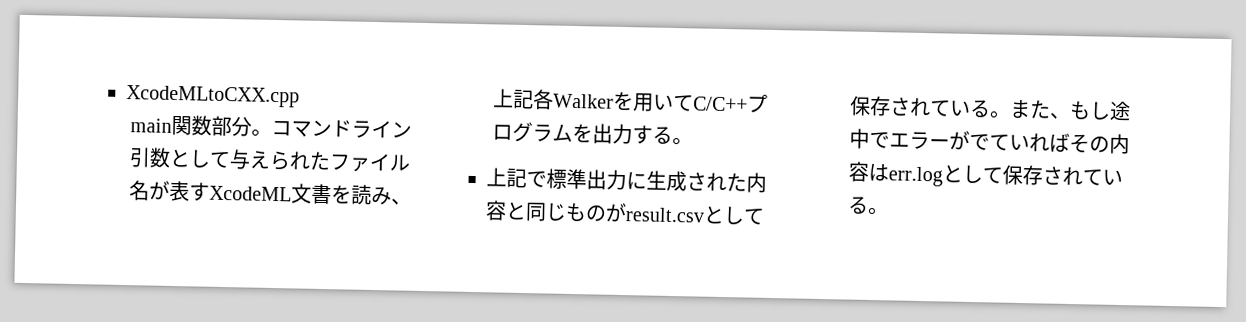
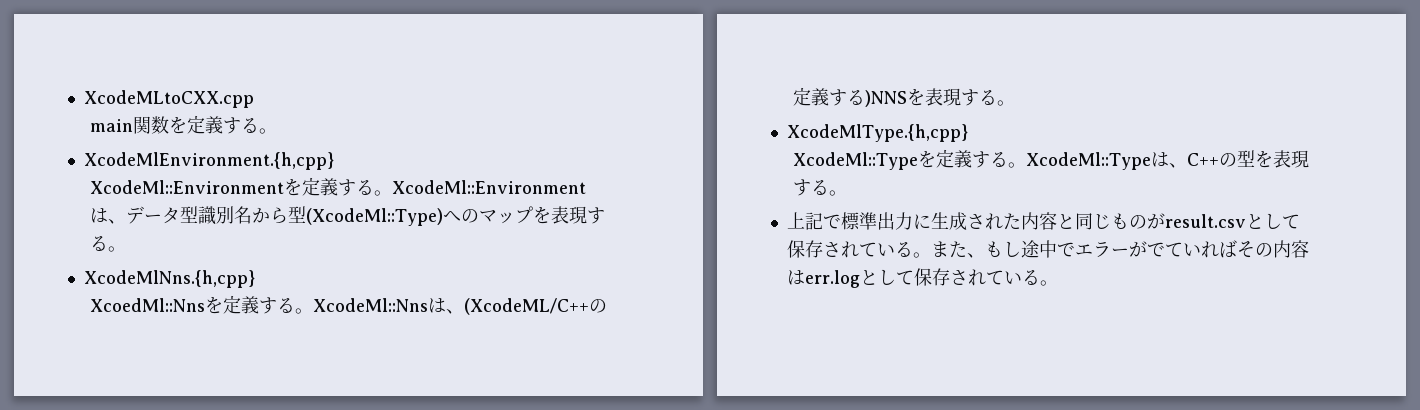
- main関数部分。コマンドライン引数として与えられたファイル名が表すXcodeML文書を読み、上記各Walkerを用いてC/C++プログラムを出力する。
+ main関数を定義する。
+ XcodeMlEnvironment.{h,cpp}
+ XcodeMl::Environmentを定義する。XcodeMl::Environmentは、データ型識別名から型(XcodeMl::Type)へのマップを表現する。
+ XcodeMlNns.{h,cpp}
+ XcoedMl::Nnsを定義する。XcodeMl::Nnsは、(XcodeML/C++の定義する)NNSを表現する。
+ XcodeMlType.{h,cpp}
+ XcodeMl::Typeを定義する。XcodeMl::Typeは、C++の型を表現する。

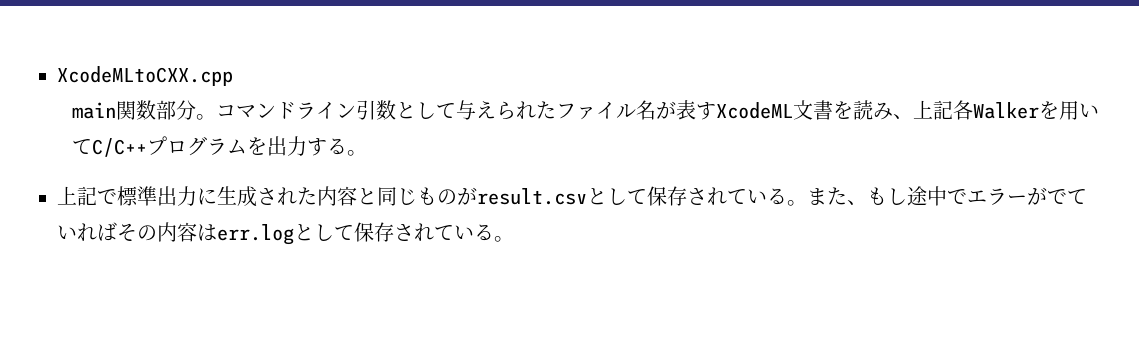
- main関数を定義する。
- XcodeMlEnvironment.{h,cpp}
- XcodeMl::Environmentを定義する。XcodeMl::Environmentは、データ型識別名から型(XcodeMl::Type)へのマップを表現する。
- XcodeMlNns.{h,cpp}
- XcoedMl::Nnsを定義する。XcodeMl::Nnsは、(XcodeML/C++の定義する)NNSを表現する。
- XcodeMlType.{h,cpp}
- XcodeMl::Typeを定義する。XcodeMl::Typeは、C++の型を表現する。
+ main関数部分。コマンドライン引数として与えられたファイル名が表すXcodeML文書を読み、上記各Walkerを用いてC/C++プログラムを出力する。

